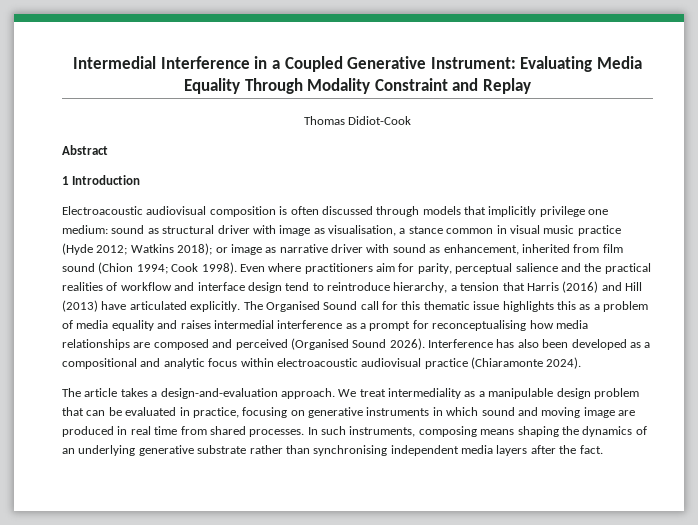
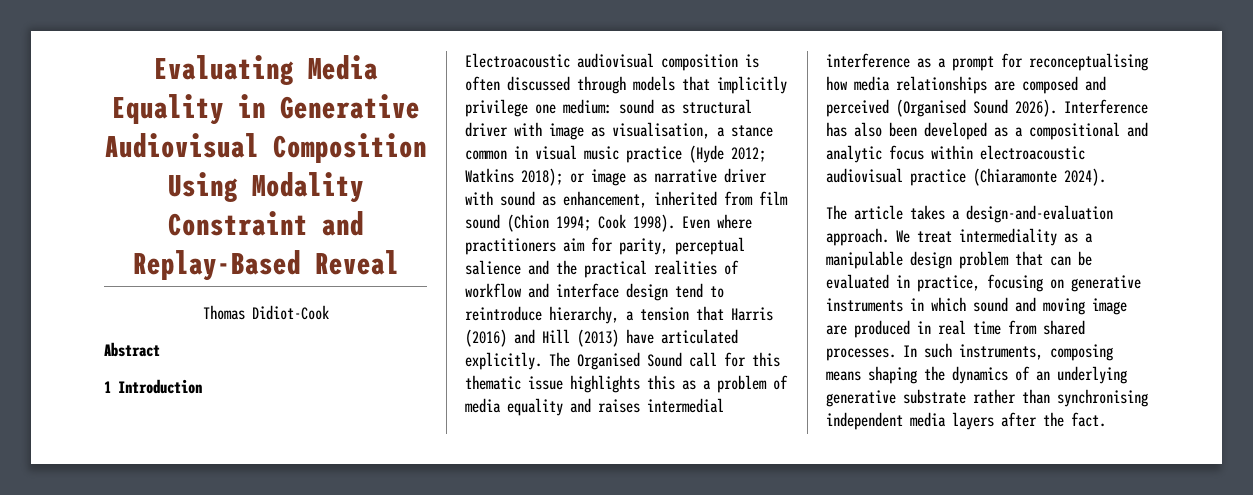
- Intermedial Interference in a Coupled Generative Instrument: Evaluating Media Equality Through Modality Constraint and Replay
+ Evaluating Media Equality in Generative Audiovisual Composition Using Modality Constraint and Replay-Based Reveal

